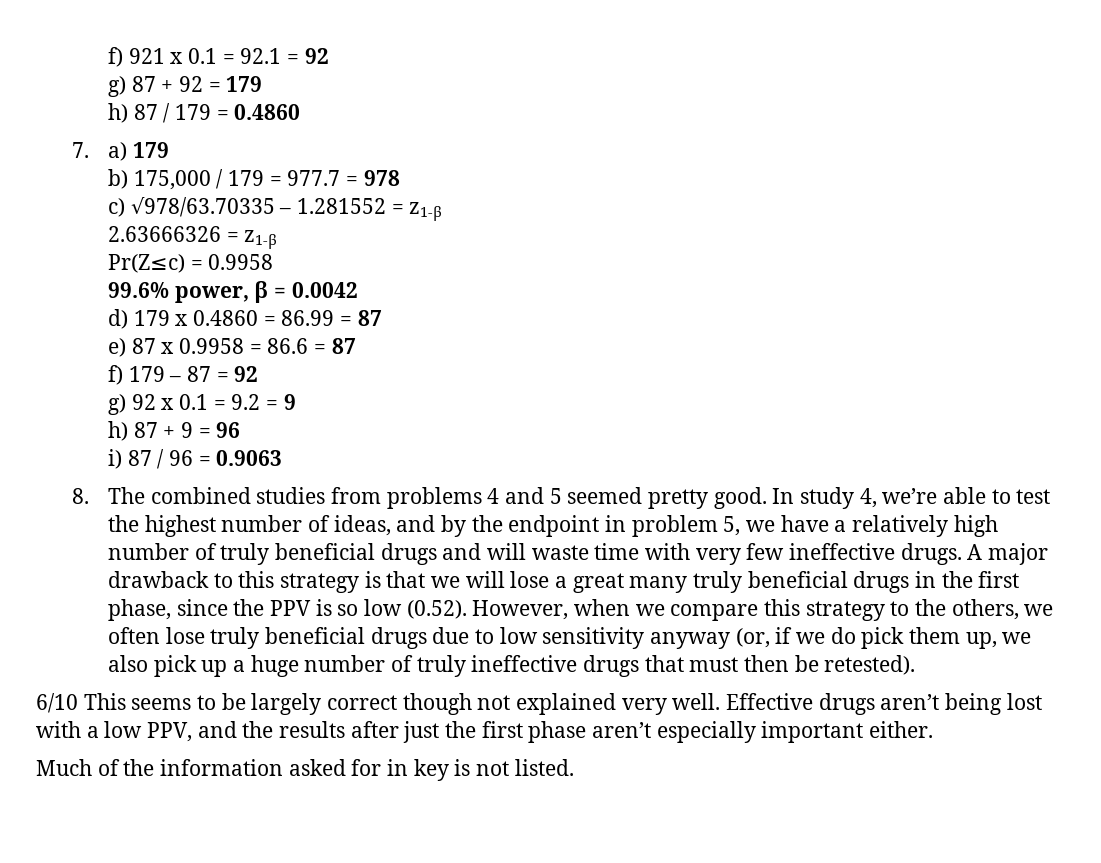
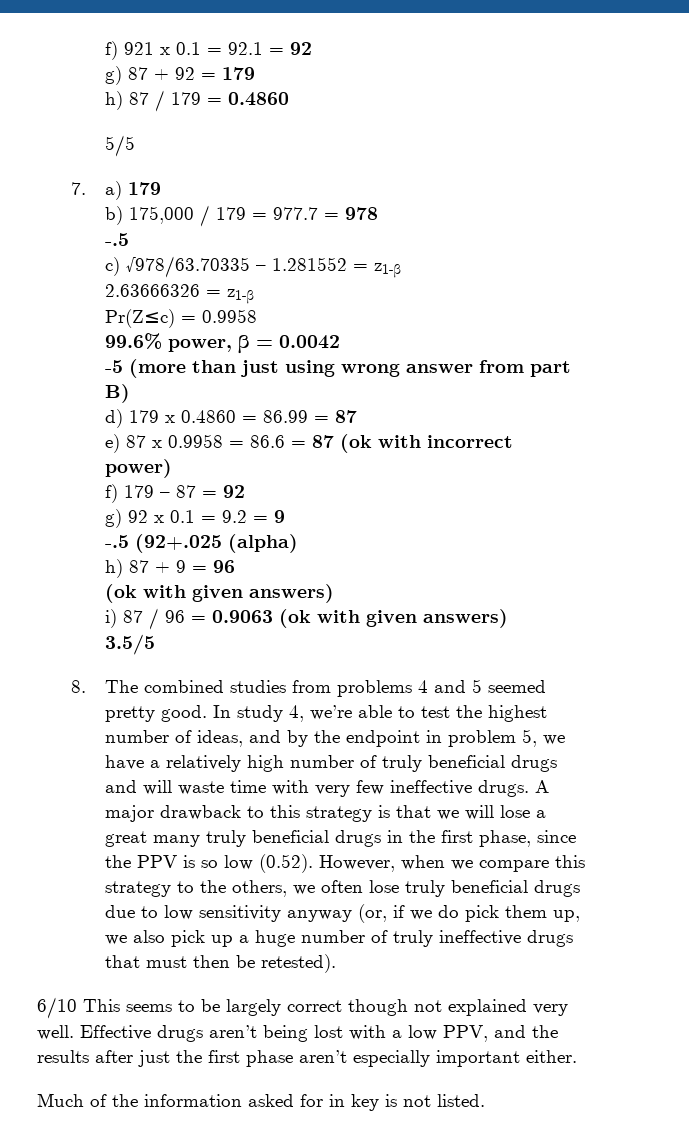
+ 5/5
  b) 175,000 / 179 = 977.7 = 978
+ -.5
+ -5 (more than just using wrong answer from part B)
- e) 87 x 0.9958 = 86.6 = 87
+ e) 87 x 0.9958 = 86.6 = 87 (ok with incorrect power)
+ -.5 (92+.025 (alpha)
  h) 87 + 9 = 96
+ (ok with given answers)
- i) 87 / 96 = 0.9063
+ i) 87 / 96 = 0.9063 (ok with given answers)
+ 3.5/5

